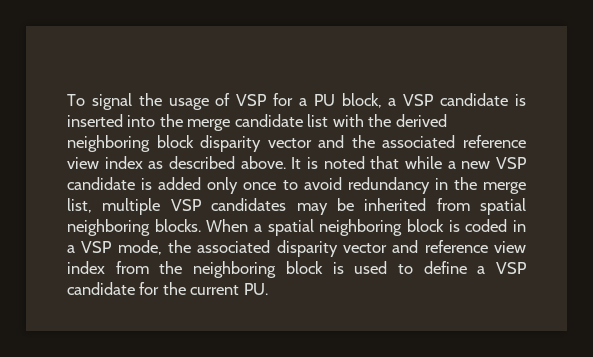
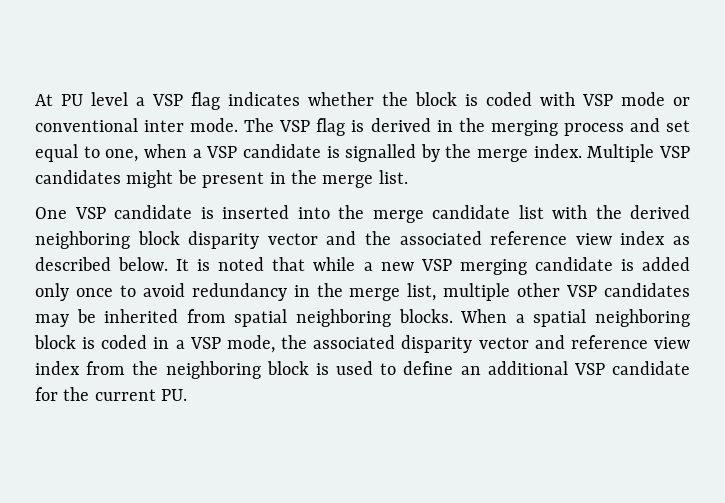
- To signal the usage of VSP for a PU block, a VSP candidate is inserted into the merge candidate list with the derived neighboring block disparity vector and the associated reference view index as described above.
+ At PU level a VSP flag indicates whether the block is coded with VSP mode or conventional inter mode. The VSP flag is derived in the merging process and set equal to one, when a VSP candidate is signalled by the merge index. Multiple VSP candidates might be present in the merge list.
+ One VSP candidate is inserted into the merge candidate list with the derived neighboring block disparity vector and the associated reference view index as described below.
- It is noted that while a new VSP candidate is added only once to avoid redundancy in the merge list, multiple VSP candidates may be inherited from spatial neighboring blocks.
+ It is noted that while a new VSP merging candidate is added only once to avoid redundancy in the merge list, multiple other VSP candidates may be inherited from spatial neighboring blocks.
- When a spatial neighboring block is coded in a VSP mode, the associated disparity vector and reference view index from the neighboring block is used to define a VSP candidate for the current PU.
+ When a spatial neighboring block is coded in a VSP mode, the associated disparity vector and reference view index from the neighboring block is used to define an additional VSP candidate for the current PU.

